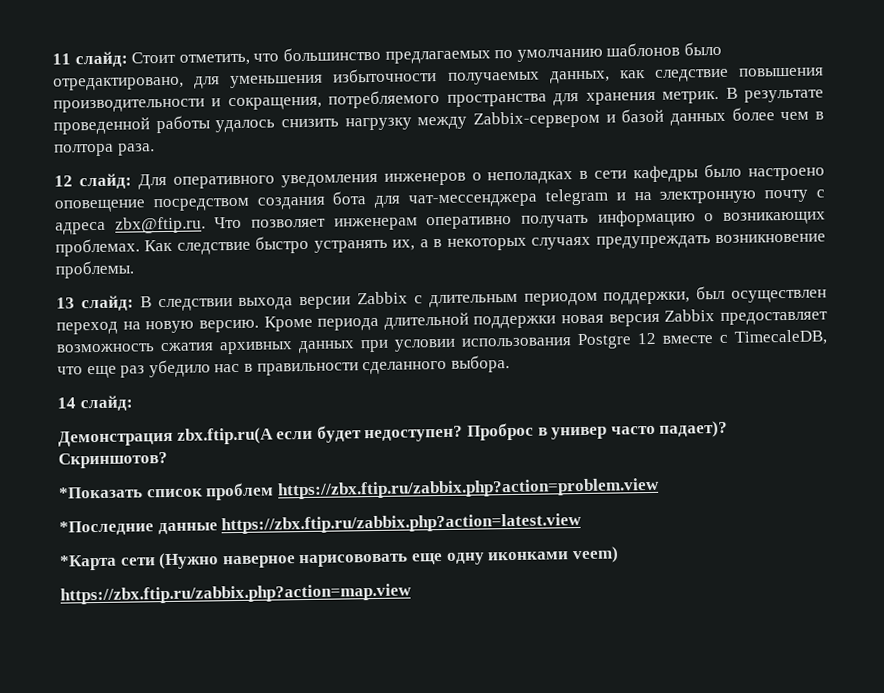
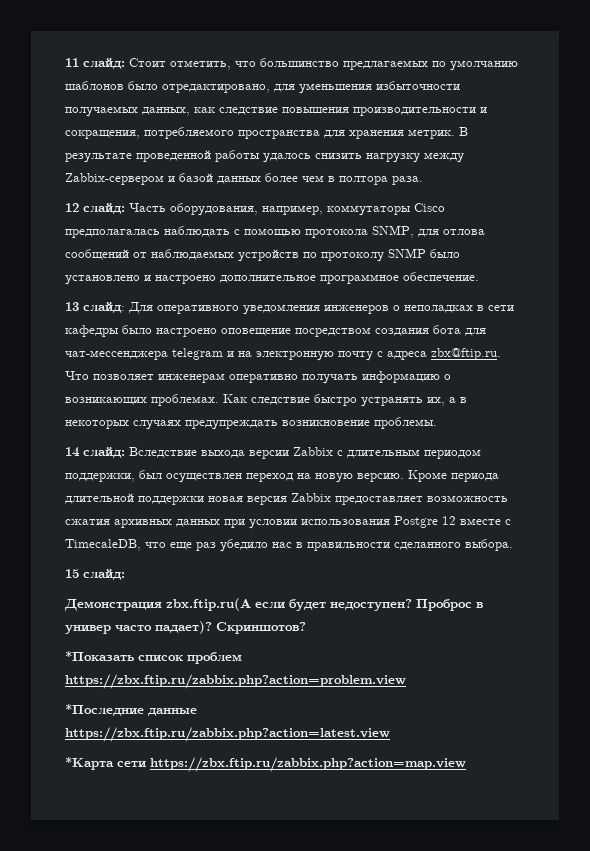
- 12 слайд: Для оперативного уведомления инженеров о неполадках в сети кафедры было настроено оповещение посредством создания бота для чат-мессенджера telegram и на электронную почту с адреса zbx@ftip.ru. Что позволяет инженерам оперативно получать информацию о возникающих проблемах.
+ 12 слайд: Часть оборудования, например, коммутаторы Cisco предполагалась наблюдать с помощью протокола SNMP, для отлова сообщений от наблюдаемых устройств по протоколу SNMP было установлено и настроено дополнительное программное обеспечение.
+ 13 слайд: Для оперативного уведомления инженеров о неполадках в сети кафедры было настроено оповещение посредством создания бота для чат-мессенджера telegram и на электронную почту с адреса zbx@ftip.ru. Что позволяет инженерам оперативно получать информацию о возникающих проблемах.
- 13 слайд: В следствии выхода версии Zabbix с длительным периодом поддержки, был осуществлен переход на новую версию.
+ 14 слайд: Вследствие выхода версии Zabbix с длительным периодом поддержки, был осуществлен переход на новую версию.
- 14 слайд:
+ 15 слайд:
- *Карта сети (Нужно наверное нарисововать еще одну иконками veem)
- https://zbx.ftip.ru/zabbix.php?action=map.view
+ *Карта сети https://zbx.ftip.ru/zabbix.php?action=map.view

